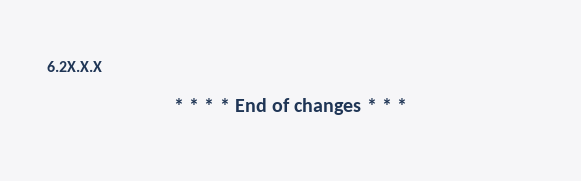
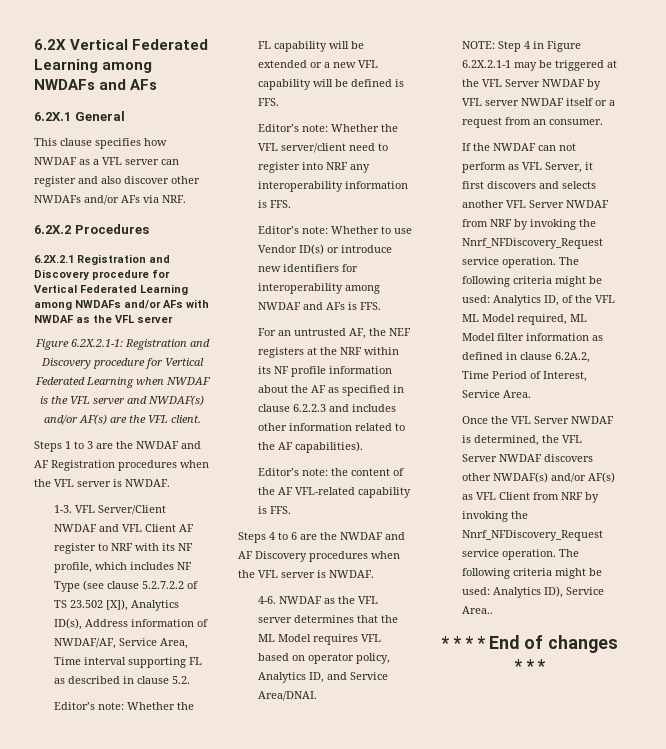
- 6.2X.X.X
+ 6.2X Vertical Federated Learning among NWDAFs and AFs
+ 6.2X.1 General
+ This clause specifies how NWDAF as a VFL server can register and also discover other NWDAFs and/or AFs via NRF.
+ 6.2X.2 Procedures
+ 6.2X.2.1 Registration and Discovery procedure for Vertical Federated Learning among NWDAFs and/or AFs with NWDAF as the VFL server
+ Figure 6.2X.2.1-1: Registration and Discovery procedure for Vertical Federated Learning when NWDAF is the VFL server and NWDAF(s) and/or AF(s) are the VFL client.
+ Steps 1 to 3 are the NWDAF and AF Registration procedures when the VFL server is NWDAF.
+ 1-3. VFL Server/Client NWDAF and VFL Client AF register to NRF with its NF profile, which includes NF Type (see clause 5.2.7.2.2 of TS 23.502 [X]), Analytics ID(s), Address information of NWDAF/AF, Service Area, Time interval supporting FL as described in clause 5.2.
+ Editor’s note: Whether the FL capability will be extended or a new VFL capability will be defined is FFS.
+ Editor’s note: Whether the VFL server/client need to register into NRF any interoperability information is FFS.
+ Editor’s note: Whether to use Vendor ID(s) or introduce new identifiers for interoperability among NWDAF and AFs is FFS.
+ For an untrusted AF, the NEF registers at the NRF within its NF profile information about the AF as specified in clause 6.2.2.3 and includes other information related to the AF capabilities).
+ Editor’s note: the content of the AF VFL-related capability is FFS.
+ Steps 4 to 6 are the NWDAF and AF Discovery procedures when the VFL server is NWDAF.
+ 4-6. NWDAF as the VFL server determines that the ML Model requires VFL based on operator policy, Analytics ID, and Service Area/DNAI.
+ NOTE: Step 4 in Figure 6.2X.2.1-1 may be triggered at the VFL Server NWDAF by VFL server NWDAF itself or a request from an consumer.
+ If the NWDAF can not perform as VFL Server, it first discovers and selects another VFL Server NWDAF from NRF by invoking the Nnrf_NFDiscovery_Request service operation. The following criteria might be used: Analytics ID, of the VFL ML Model required, ML Model filter information as defined in clause 6.2A.2, Time Period of Interest, Service Area.
+ Once the VFL Server NWDAF is determined, the VFL Server NWDAF discovers other NWDAF(s) and/or AF(s) as VFL Client from NRF by invoking the Nnrf_NFDiscovery_Request service operation. The following criteria might be used: Analytics ID), Service Area..

